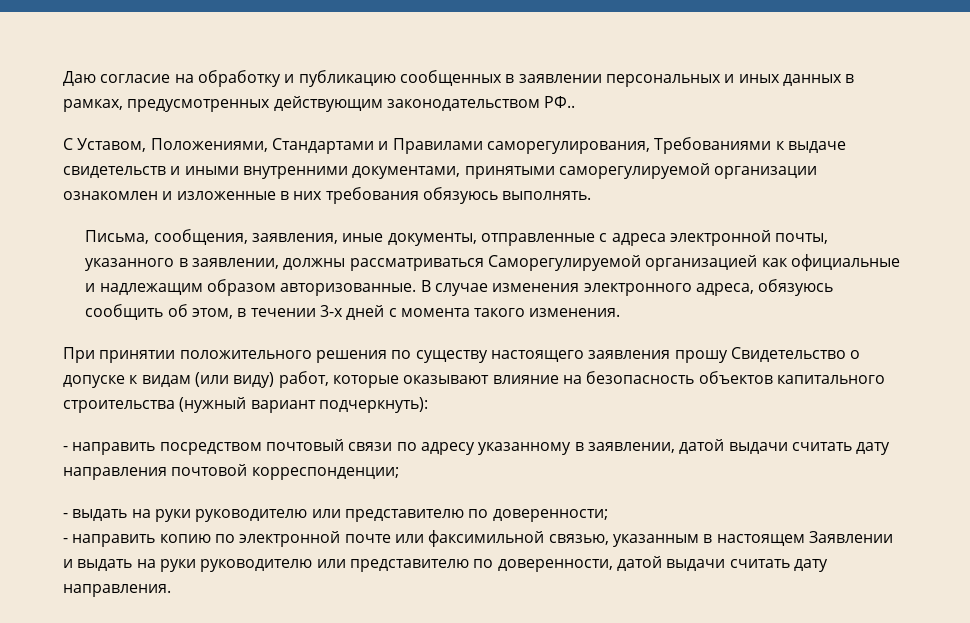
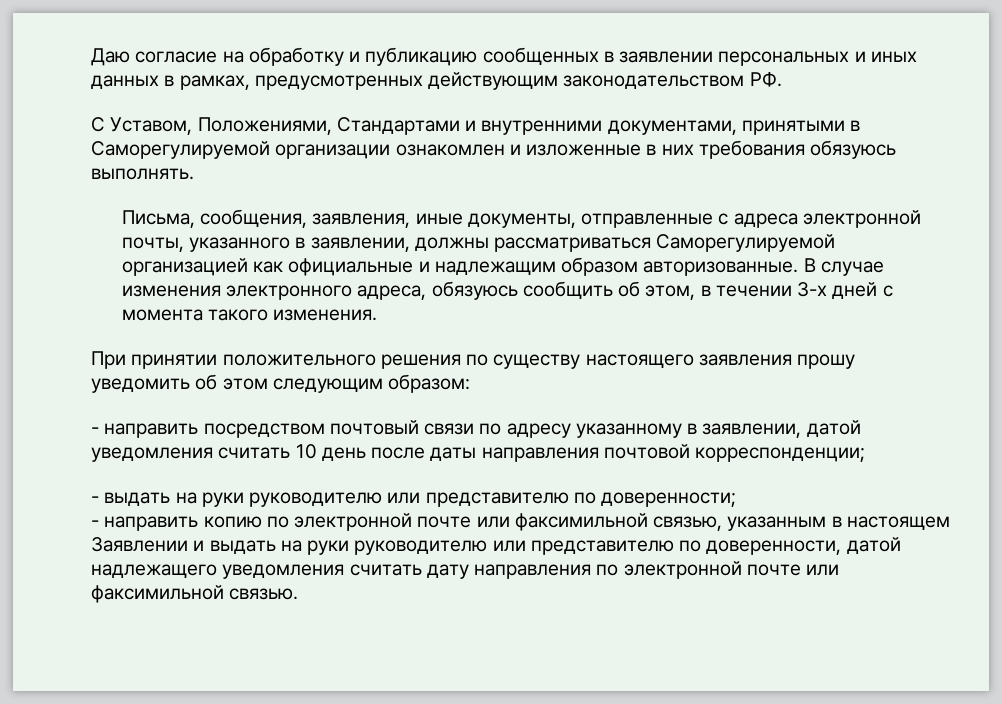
- Даю согласие на обработку и публикацию сообщенных в заявлении персональных и иных данных в рамках, предусмотренных действующим законодательством РФ..
+ Даю согласие на обработку и публикацию сообщенных в заявлении персональных и иных данных в рамках, предусмотренных действующим законодательством РФ.
- С Уставом, Положениями, Стандартами и Правилами саморегулирования, Требованиями к выдаче свидетельств и иными внутренними документами, принятыми саморегулируемой организации ознакомлен и изложенные в них требования обязуюсь выполнять.
+ С Уставом, Положениями, Стандартами и внутренними документами, принятыми в Саморегулируемой организации ознакомлен и изложенные в них требования обязуюсь выполнять.
- При принятии положительного решения по существу настоящего заявления прошу Свидетельство о допуске к видам (или виду) работ, которые оказывают влияние на безопасность объектов капитального строительства (нужный вариант подчеркнуть):
+ При принятии положительного решения по существу настоящего заявления прошу уведомить об этом следующим образом:
- - направить посредством почтовый связи по адресу указанному в заявлении, датой выдачи считать дату направления почтовой корреспонденции;
+ - направить посредством почтовый связи по адресу указанному в заявлении, датой уведомления считать 10 день после даты направления почтовой корреспонденции;
- - направить копию по электронной почте или факсимильной связью, указанным в настоящем Заявлении и выдать на руки руководителю или представителю по доверенности, датой выдачи считать дату направления.
+ - направить копию по электронной почте или факсимильной связью, указанным в настоящем Заявлении и выдать на руки руководителю или представителю по доверенности, датой надлежащего уведомления считать дату направления по электронной почте или факсимильной связью.

